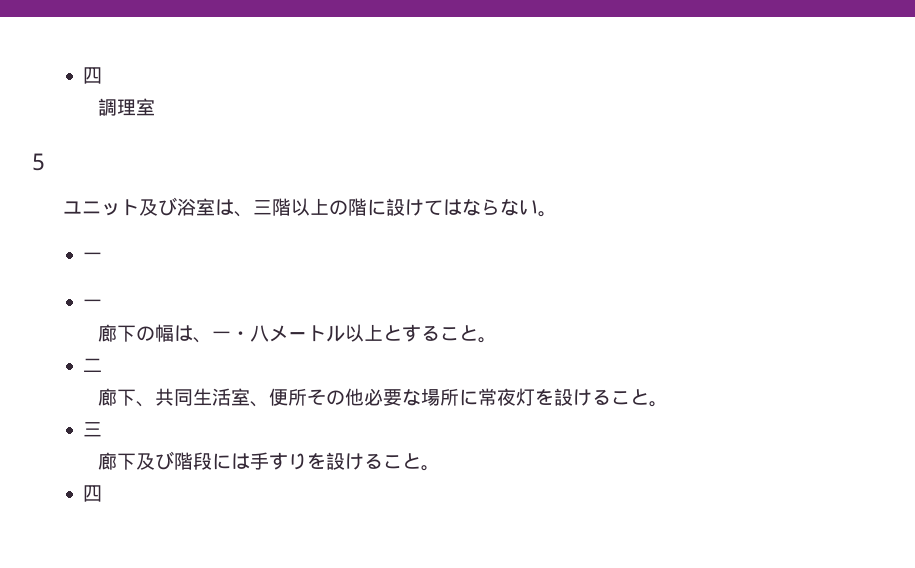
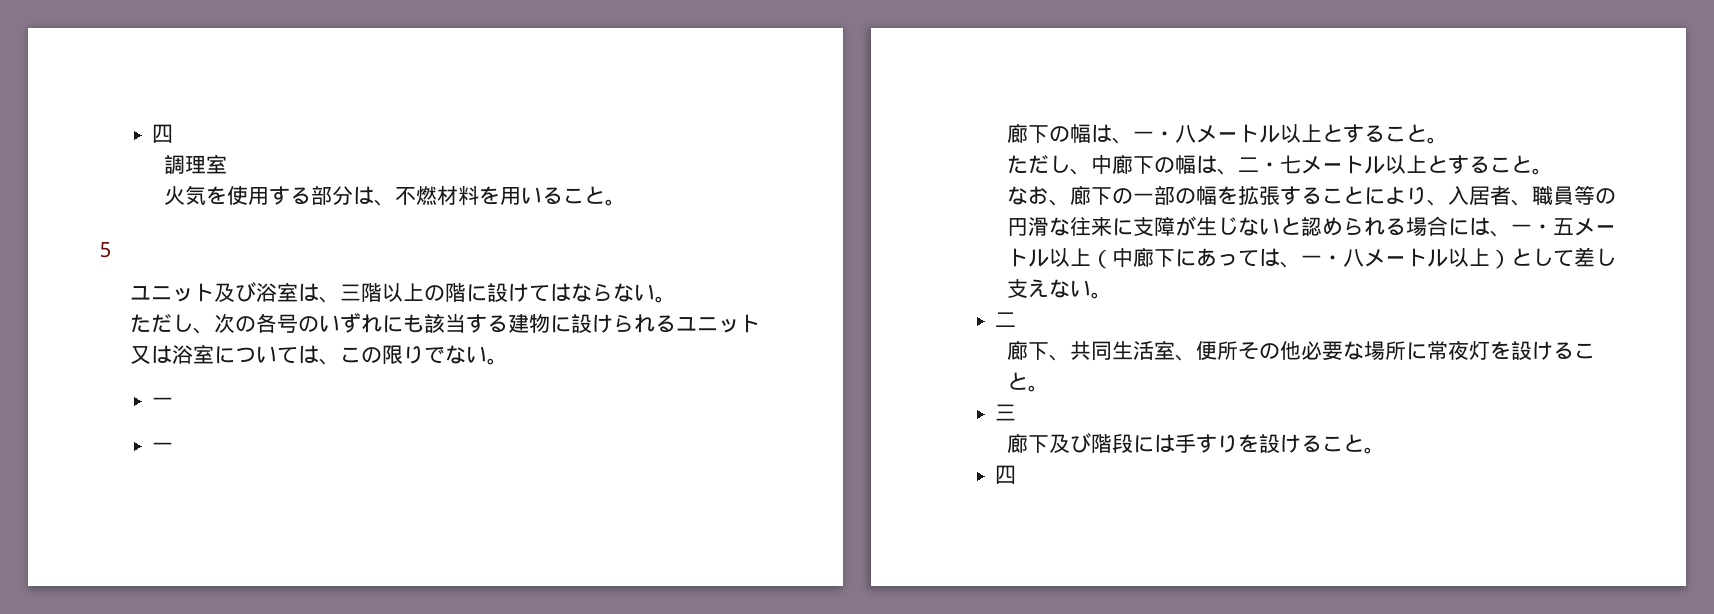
+ 火気を使用する部分は、不燃材料を用いること。
+ ただし、次の各号のいずれにも該当する建物に設けられるユニット又は浴室については、この限りでない。
+ ただし、中廊下の幅は、二・七メートル以上とすること。
+ なお、廊下の一部の幅を拡張することにより、入居者、職員等の円滑な往来に支障が生じないと認められる場合には、一・五メートル以上（中廊下にあっては、一・八メートル以上）として差し支えない。

